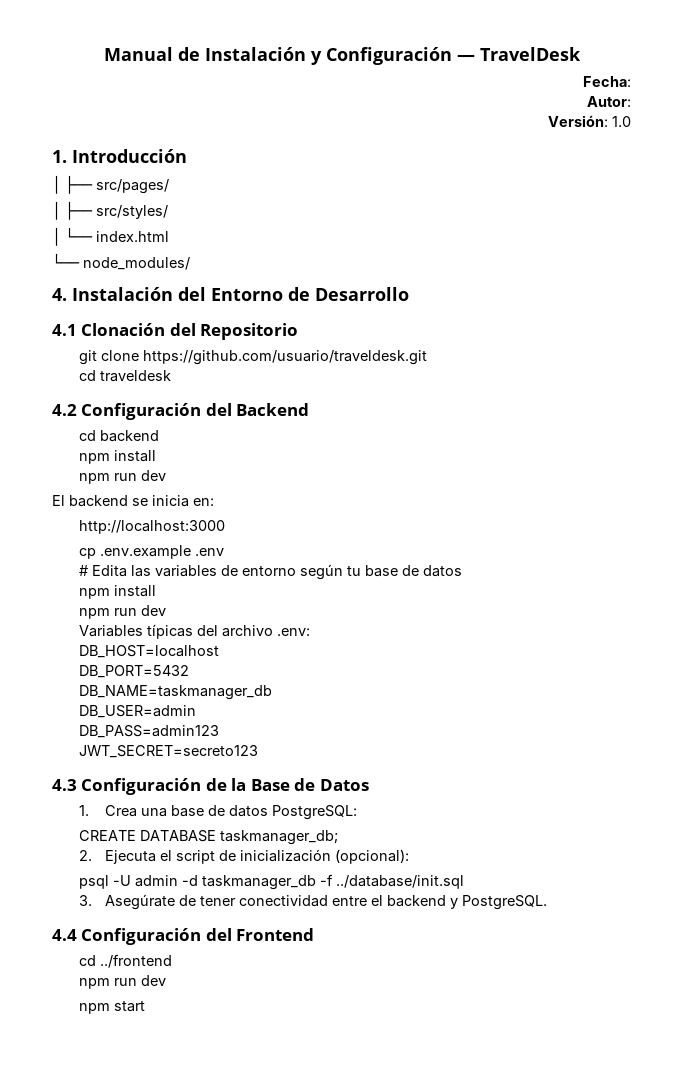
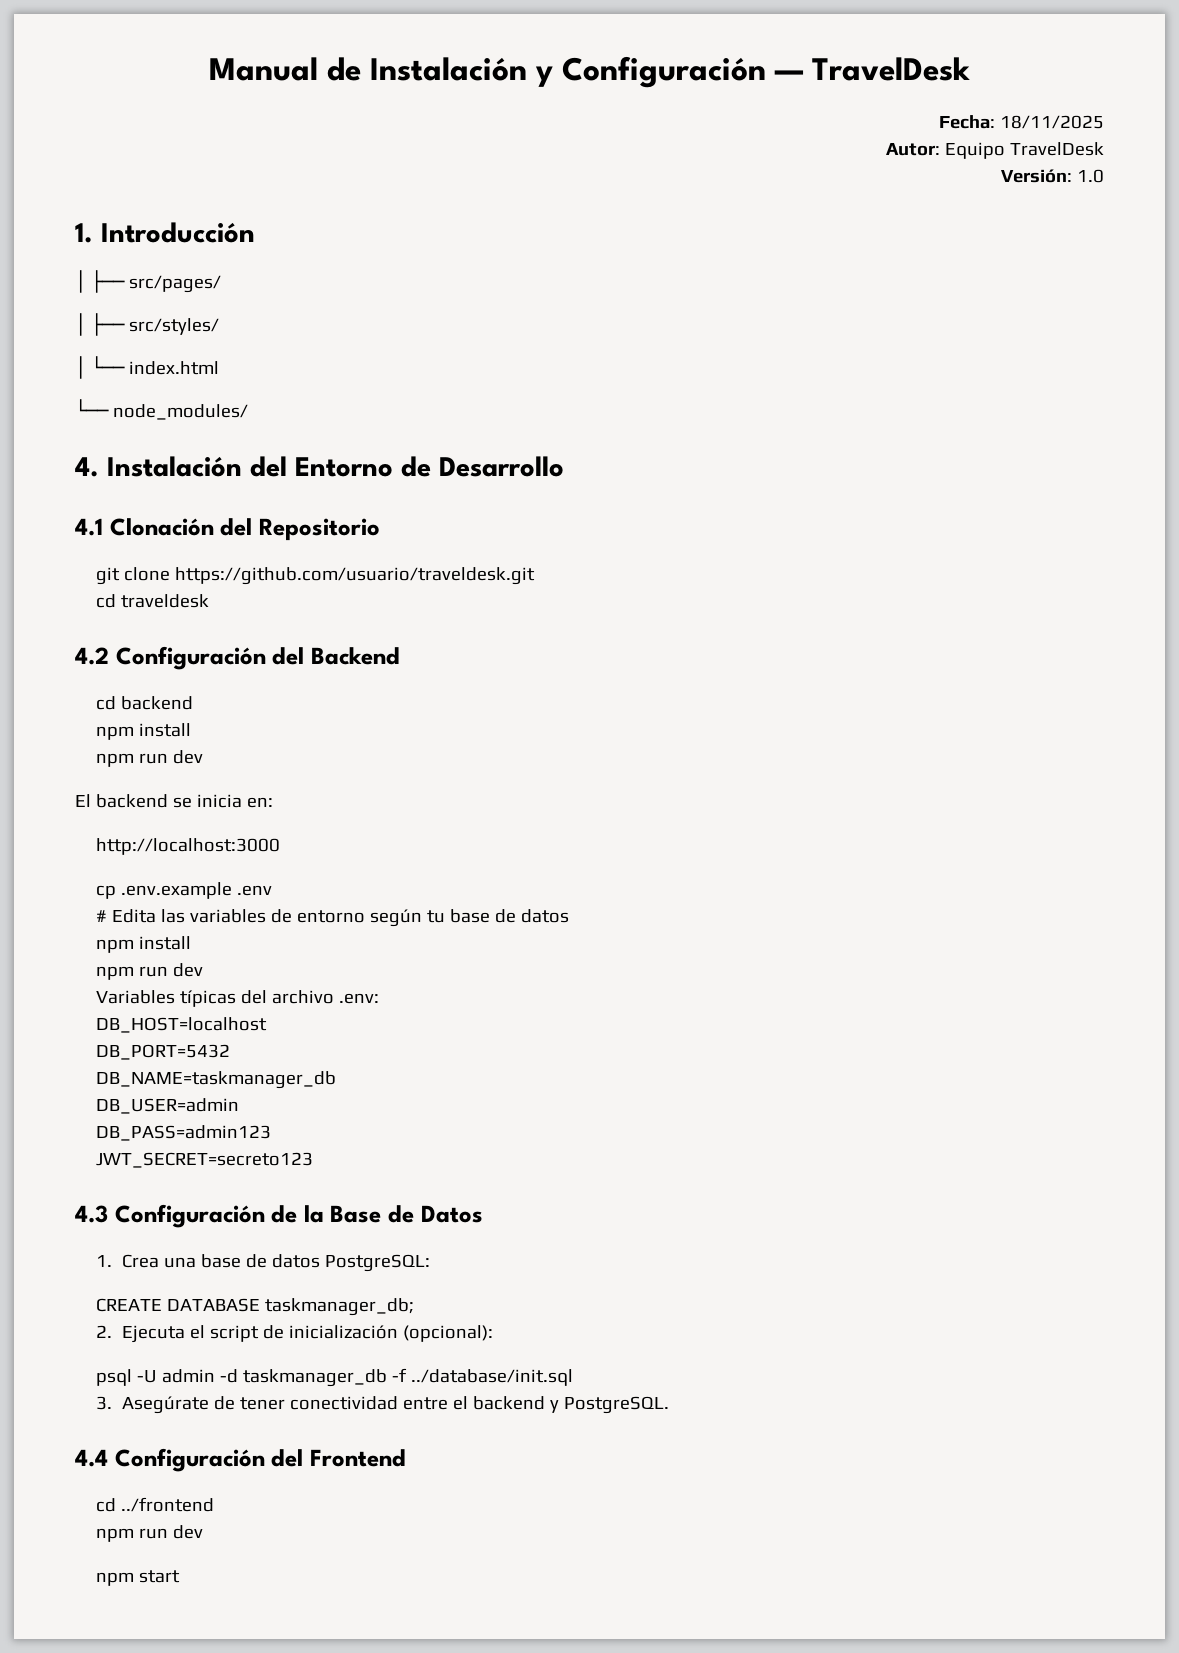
- Fecha:
+ Fecha: 18/11/2025
- Autor:
+ Autor: Equipo TravelDesk

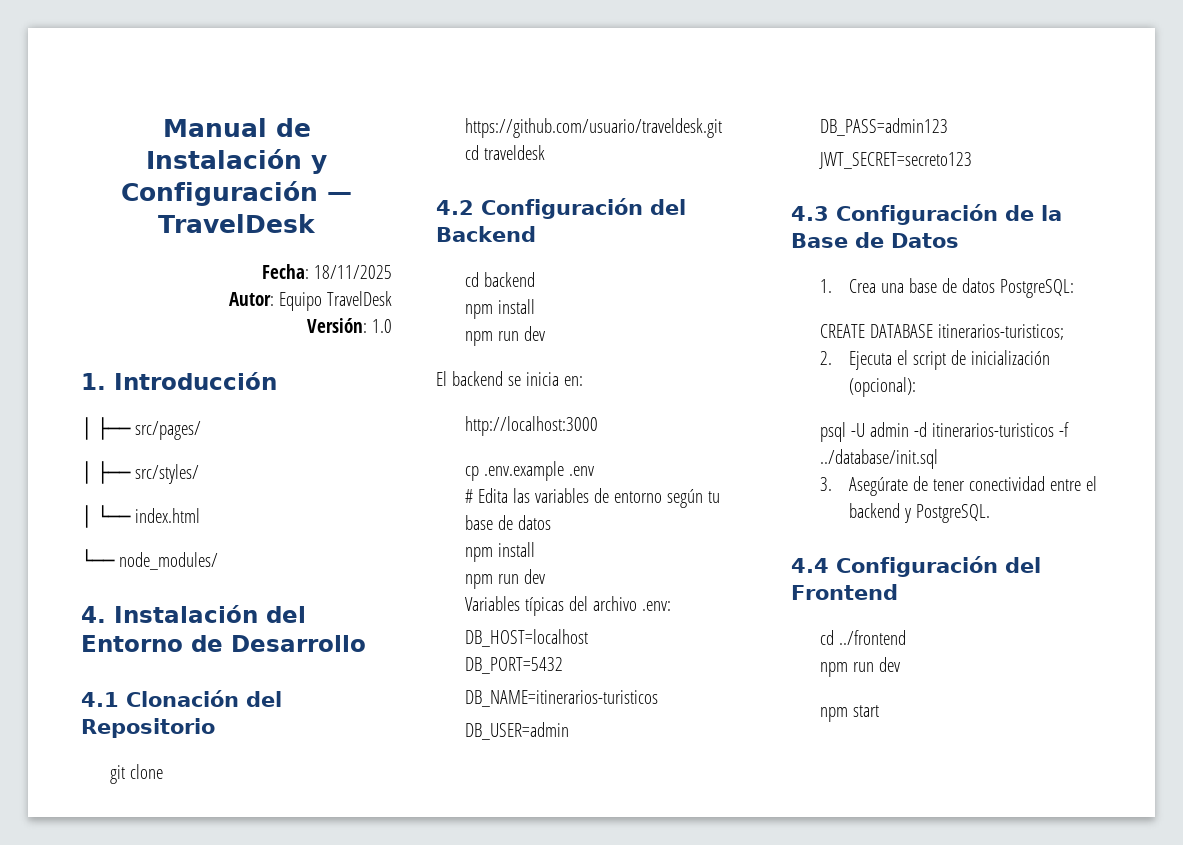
- DB_NAME=taskmanager_db
+ DB_NAME=itinerarios-turisticos
- CREATE DATABASE taskmanager_db;
+ CREATE DATABASE itinerarios-turisticos;
- psql -U admin -d taskmanager_db -f ../database/init.sql
+ psql -U admin -d itinerarios-turisticos -f ../database/init.sql

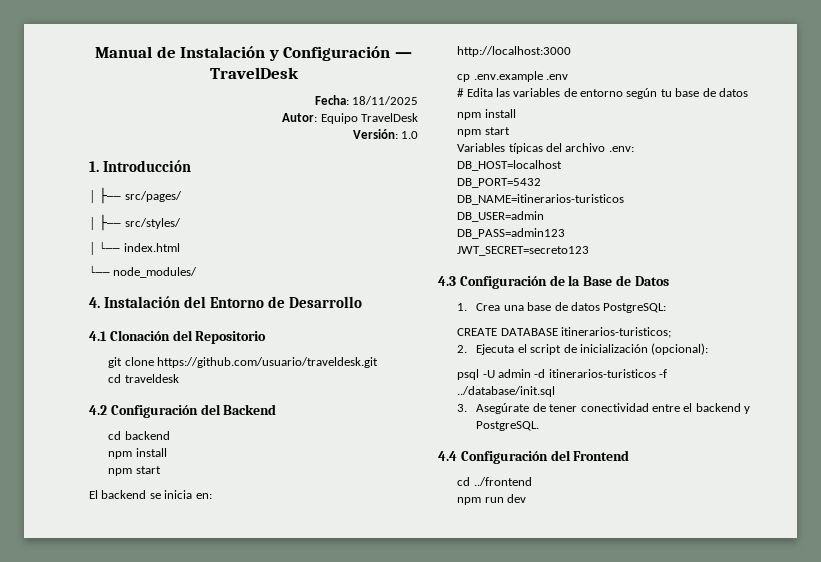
  cd backend
  npm install
- npm run dev
+ npm start
  # Edita las variables de entorno según tu base de datos
  npm install
- npm run dev
+ npm start
- npm start

